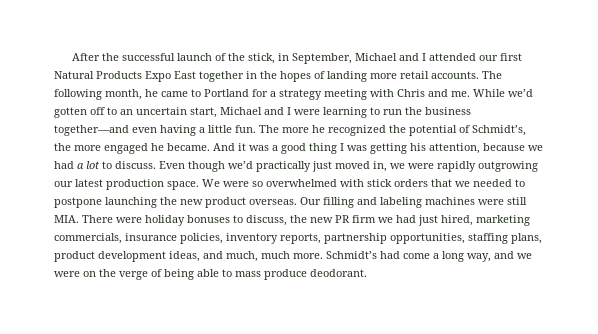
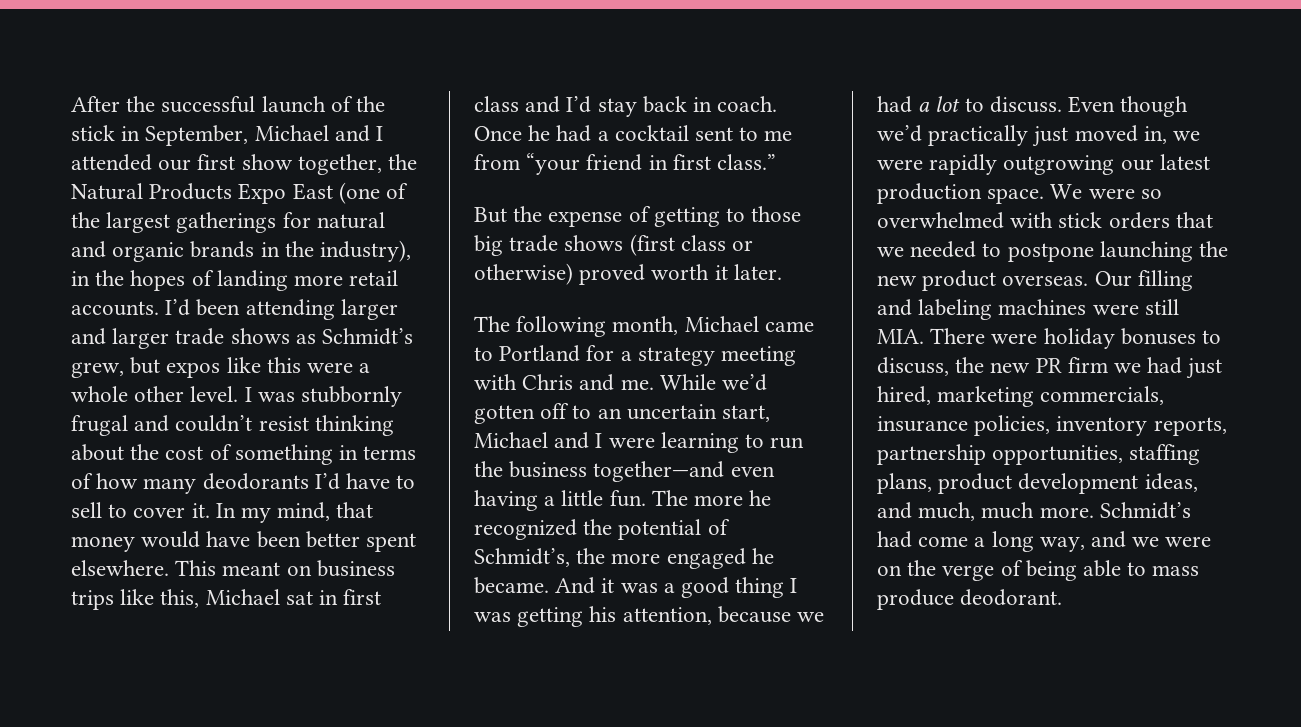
- After the successful launch of the stick, in September, Michael and I attended our first Natural Products Expo East together in the hopes of landing more retail accounts. The following month, he came to Portland for a strategy meeting with Chris and me.
+ After the successful launch of the stick in September, Michael and I attended our first show together, the Natural Products Expo East (one of the largest gatherings for natural and organic brands in the industry), in the hopes of landing more retail accounts. I’d been attending larger and larger trade shows as Schmidt’s grew, but expos like this were a whole other level. I was stubbornly frugal and couldn’t resist thinking about the cost of something in terms of how many deodorants I’d have to sell to cover it. In my mind, that money would have been better spent elsewhere. This meant on business trips like this, Michael sat in first class and I’d stay back in coach. Once he had a cocktail sent to me from “your friend in first class.”
+ But the expense of getting to those big trade shows (first class or otherwise) proved worth it later.
+ The following month, Michael came to Portland for a strategy meeting with Chris and me.

